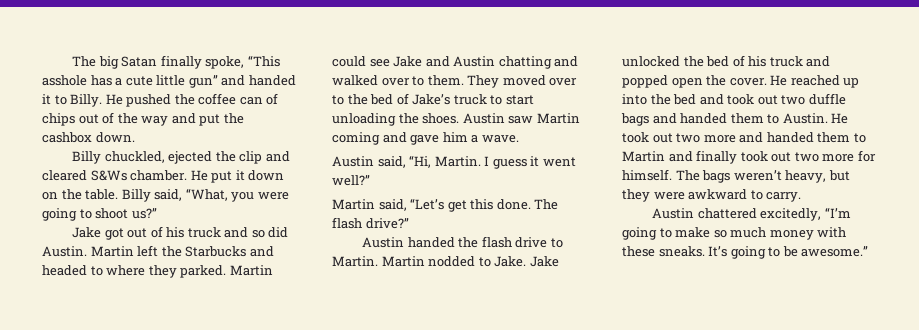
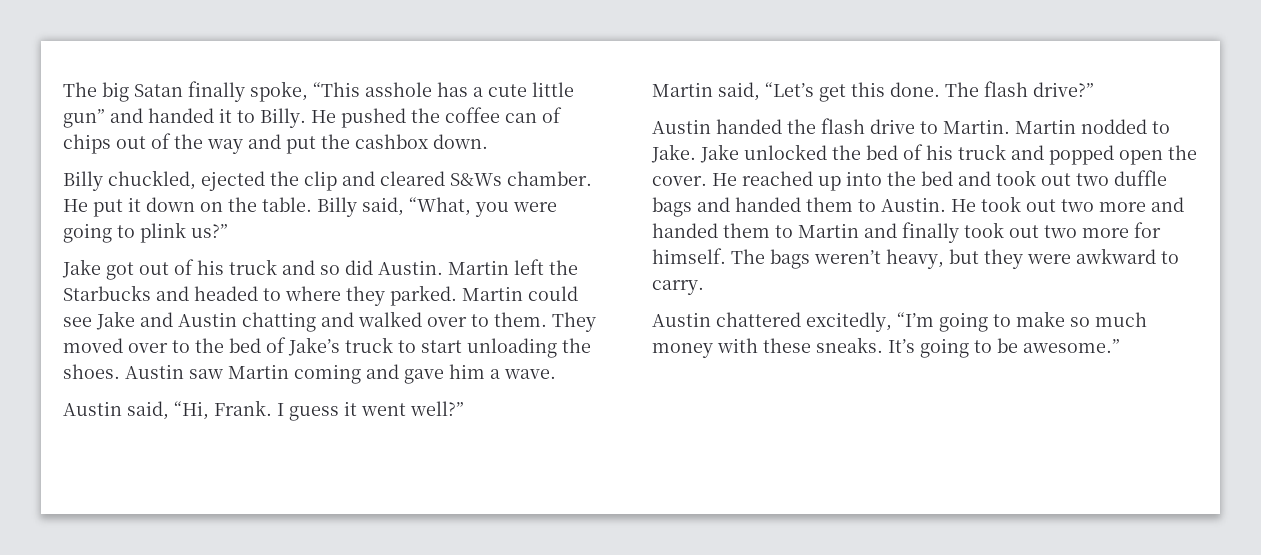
- Billy said, “What, you were going to shoot us?”
+ Billy said, “What, you were going to plink us?”
- Austin said, “Hi, Martin.
+ Austin said, “Hi, Frank.

